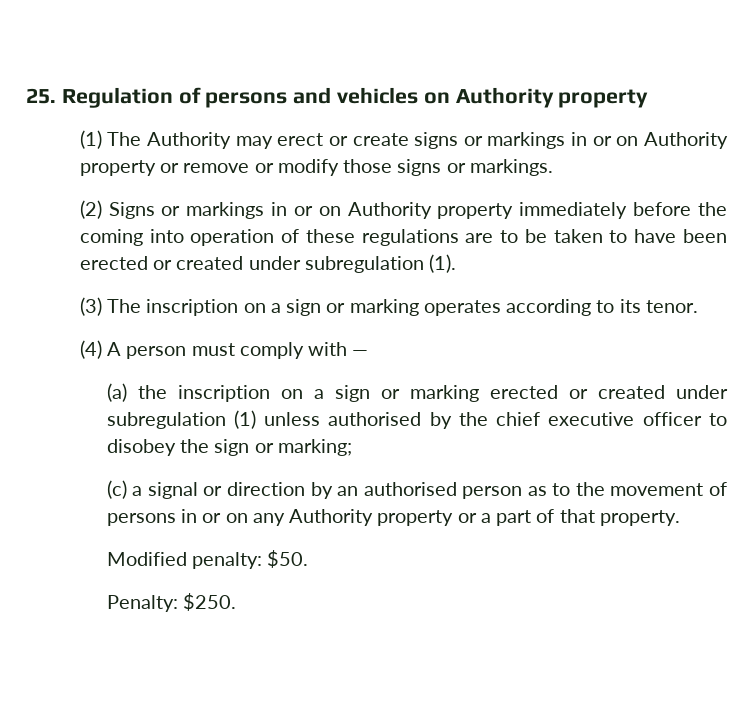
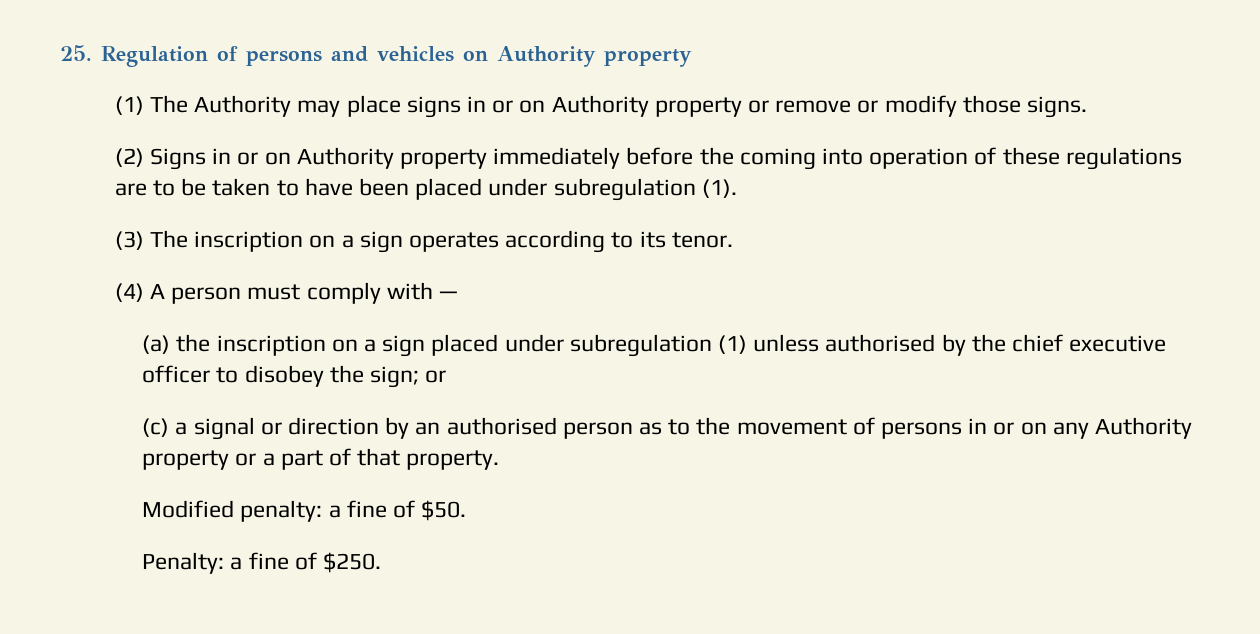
- (1) The Authority may erect or create signs or markings in or on Authority property or remove or modify those signs or markings.
+ (1) The Authority may place signs in or on Authority property or remove or modify those signs.
- (2) Signs or markings in or on Authority property immediately before the coming into operation of these regulations are to be taken to have been erected or created under subregulation (1).
+ (2) Signs in or on Authority property immediately before the coming into operation of these regulations are to be taken to have been placed under subregulation (1).
- (3) The inscription on a sign or marking operates according to its tenor.
+ (3) The inscription on a sign operates according to its tenor.
- (a) the inscription on a sign or marking erected or created under subregulation (1) unless authorised by the chief executive officer to disobey the sign or marking;
+ (a) the inscription on a sign placed under subregulation (1) unless authorised by the chief executive officer to disobey the sign; or
- Modified penalty: $50.
+ Modified penalty: a fine of $50.
- Penalty: $250.
+ Penalty: a fine of $250.

